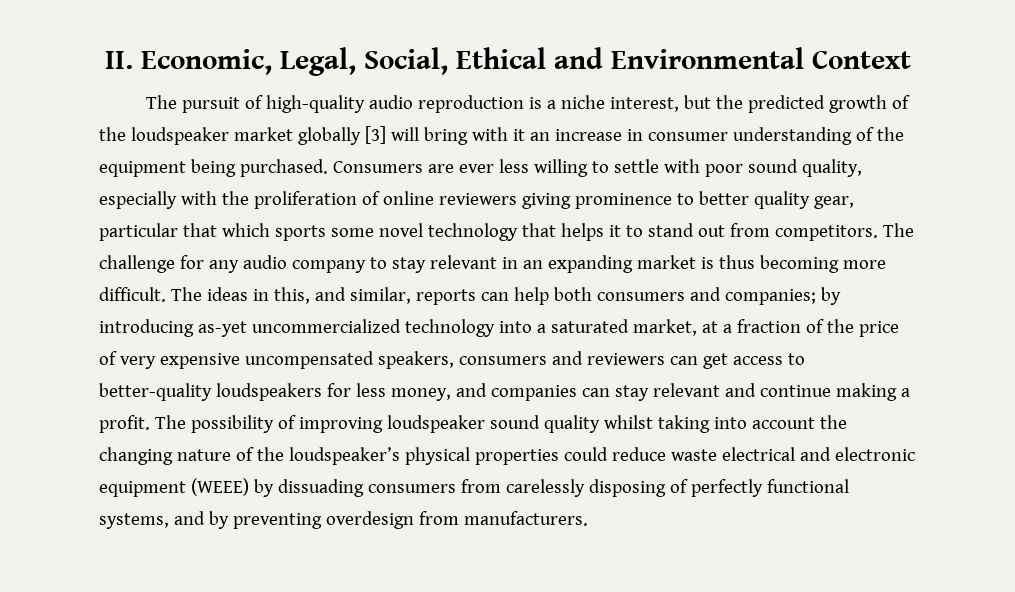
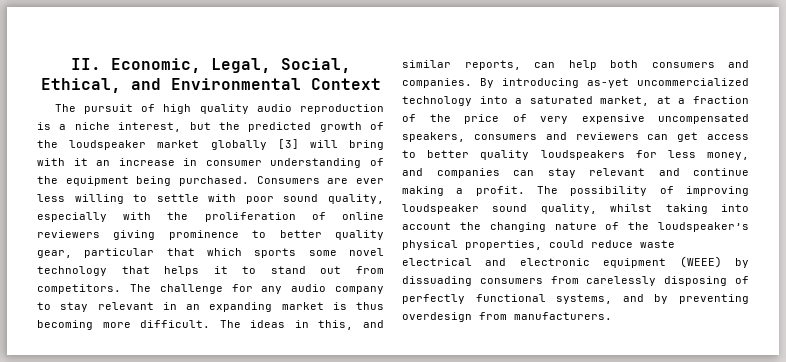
- II. Economic, Legal, Social, Ethical and Environmental Context
+ II. Economic, Legal, Social, Ethical, and Environmental Context
- The pursuit of high-quality audio reproduction is a niche interest, but the predicted growth of the loudspeaker market globally [3] will bring with it an increase in consumer understanding of the equipment being purchased.
+ The pursuit of high quality audio reproduction is a niche interest, but the predicted growth of the loudspeaker market globally [3] will bring with it an increase in consumer understanding of the equipment being purchased.
- The ideas in this, and similar, reports can help both consumers and companies; by introducing as-yet uncommercialized technology into a saturated market, at a fraction of the price of very expensive uncompensated speakers, consumers and reviewers can get access to better-quality loudspeakers for less money, and companies can stay relevant and continue making a profit.
+ The ideas in this, and similar reports, can help both consumers and companies. By introducing as-yet uncommercialized technology into a saturated market, at a fraction of the price of very expensive uncompensated speakers, consumers and reviewers can get access to better quality loudspeakers for less money, and companies can stay relevant and continue making a profit.
- The possibility of improving loudspeaker sound quality whilst taking into account the changing nature of the loudspeaker’s physical properties could reduce waste electrical and electronic equipment (WEEE) by dissuading consumers from carelessly disposing of perfectly functional systems, and by preventing overdesign from manufacturers.
+ The possibility of improving loudspeaker sound quality, whilst taking into account the changing nature of the loudspeaker’s physical properties, could reduce waste electrical and electronic equipment (WEEE) by dissuading consumers from carelessly disposing of perfectly functional systems, and by preventing overdesign from manufacturers.

